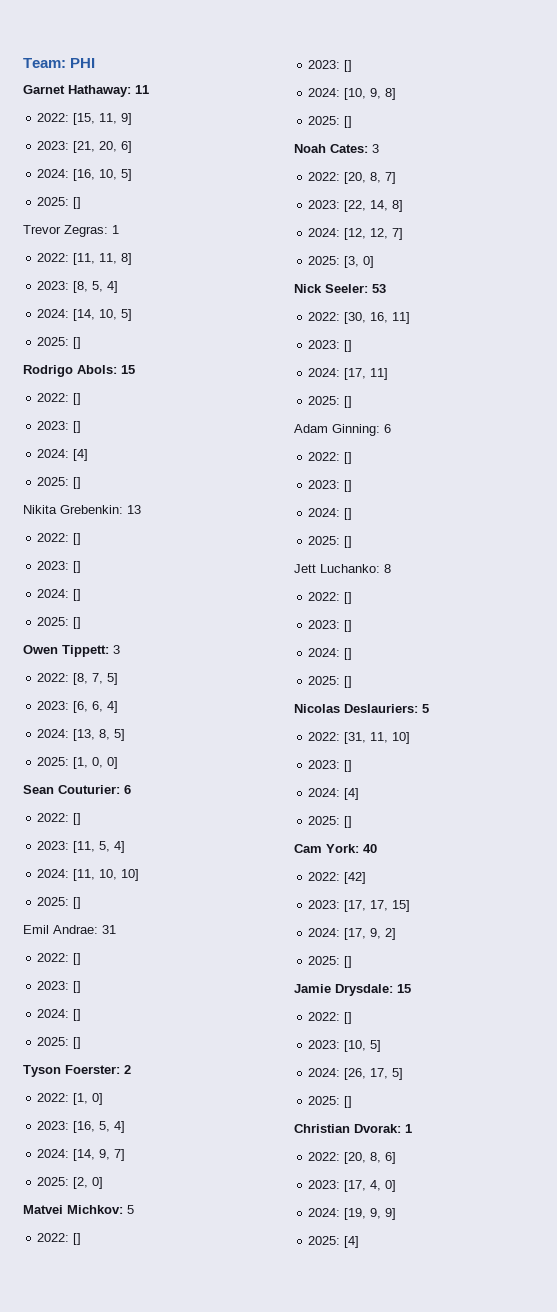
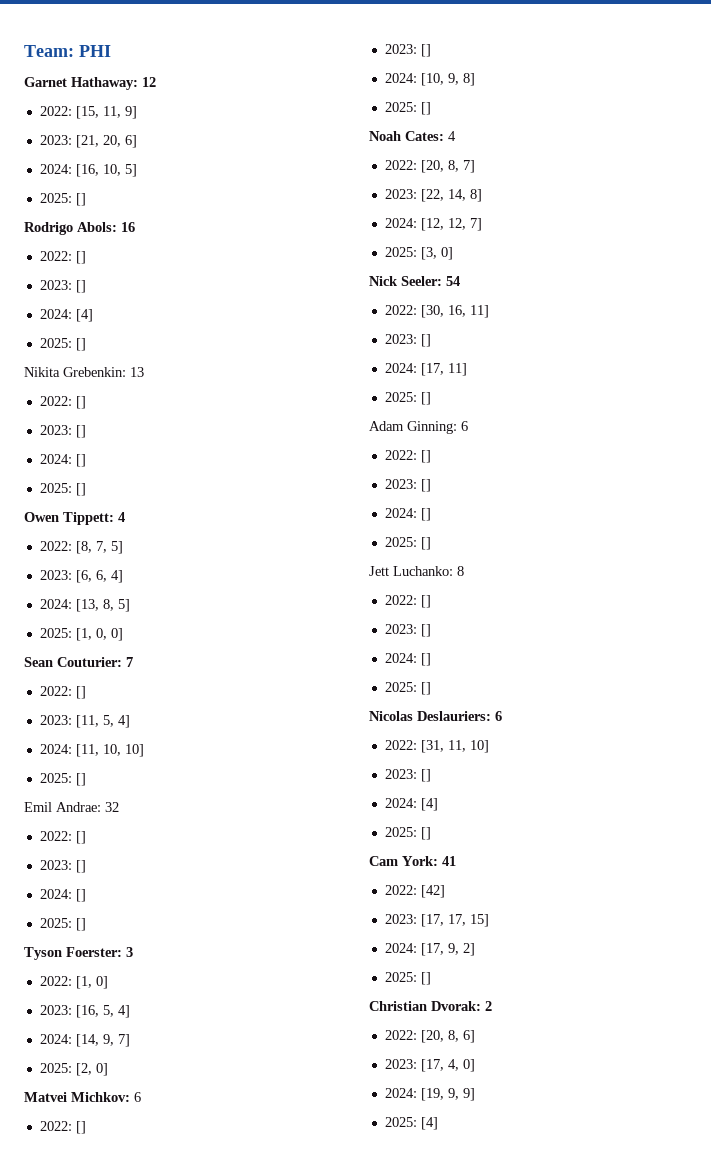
- Garnet Hathaway: 11
+ Garnet Hathaway: 12
- Trevor Zegras: 1
- 2022: [11, 11, 8]
- 2023: [8, 5, 4]
- 2024: [14, 10, 5]
- 2025: []
- Rodrigo Abols: 15
+ Rodrigo Abols: 16
- Owen Tippett: 3
+ Owen Tippett: 4
- Sean Couturier: 6
+ Sean Couturier: 7
- Emil Andrae: 31
+ Emil Andrae: 32
- Tyson Foerster: 2
+ Tyson Foerster: 3
- Matvei Michkov: 5
+ Matvei Michkov: 6
- Noah Cates: 3
+ Noah Cates: 4
- Nick Seeler: 53
+ Nick Seeler: 54
- Nicolas Deslauriers: 5
+ Nicolas Deslauriers: 6
- Cam York: 40
+ Cam York: 41
- Jamie Drysdale: 15
- 2022: []
- 2023: [10, 5]
- 2024: [26, 17, 5]
- 2025: []
- Christian Dvorak: 1
+ Christian Dvorak: 2

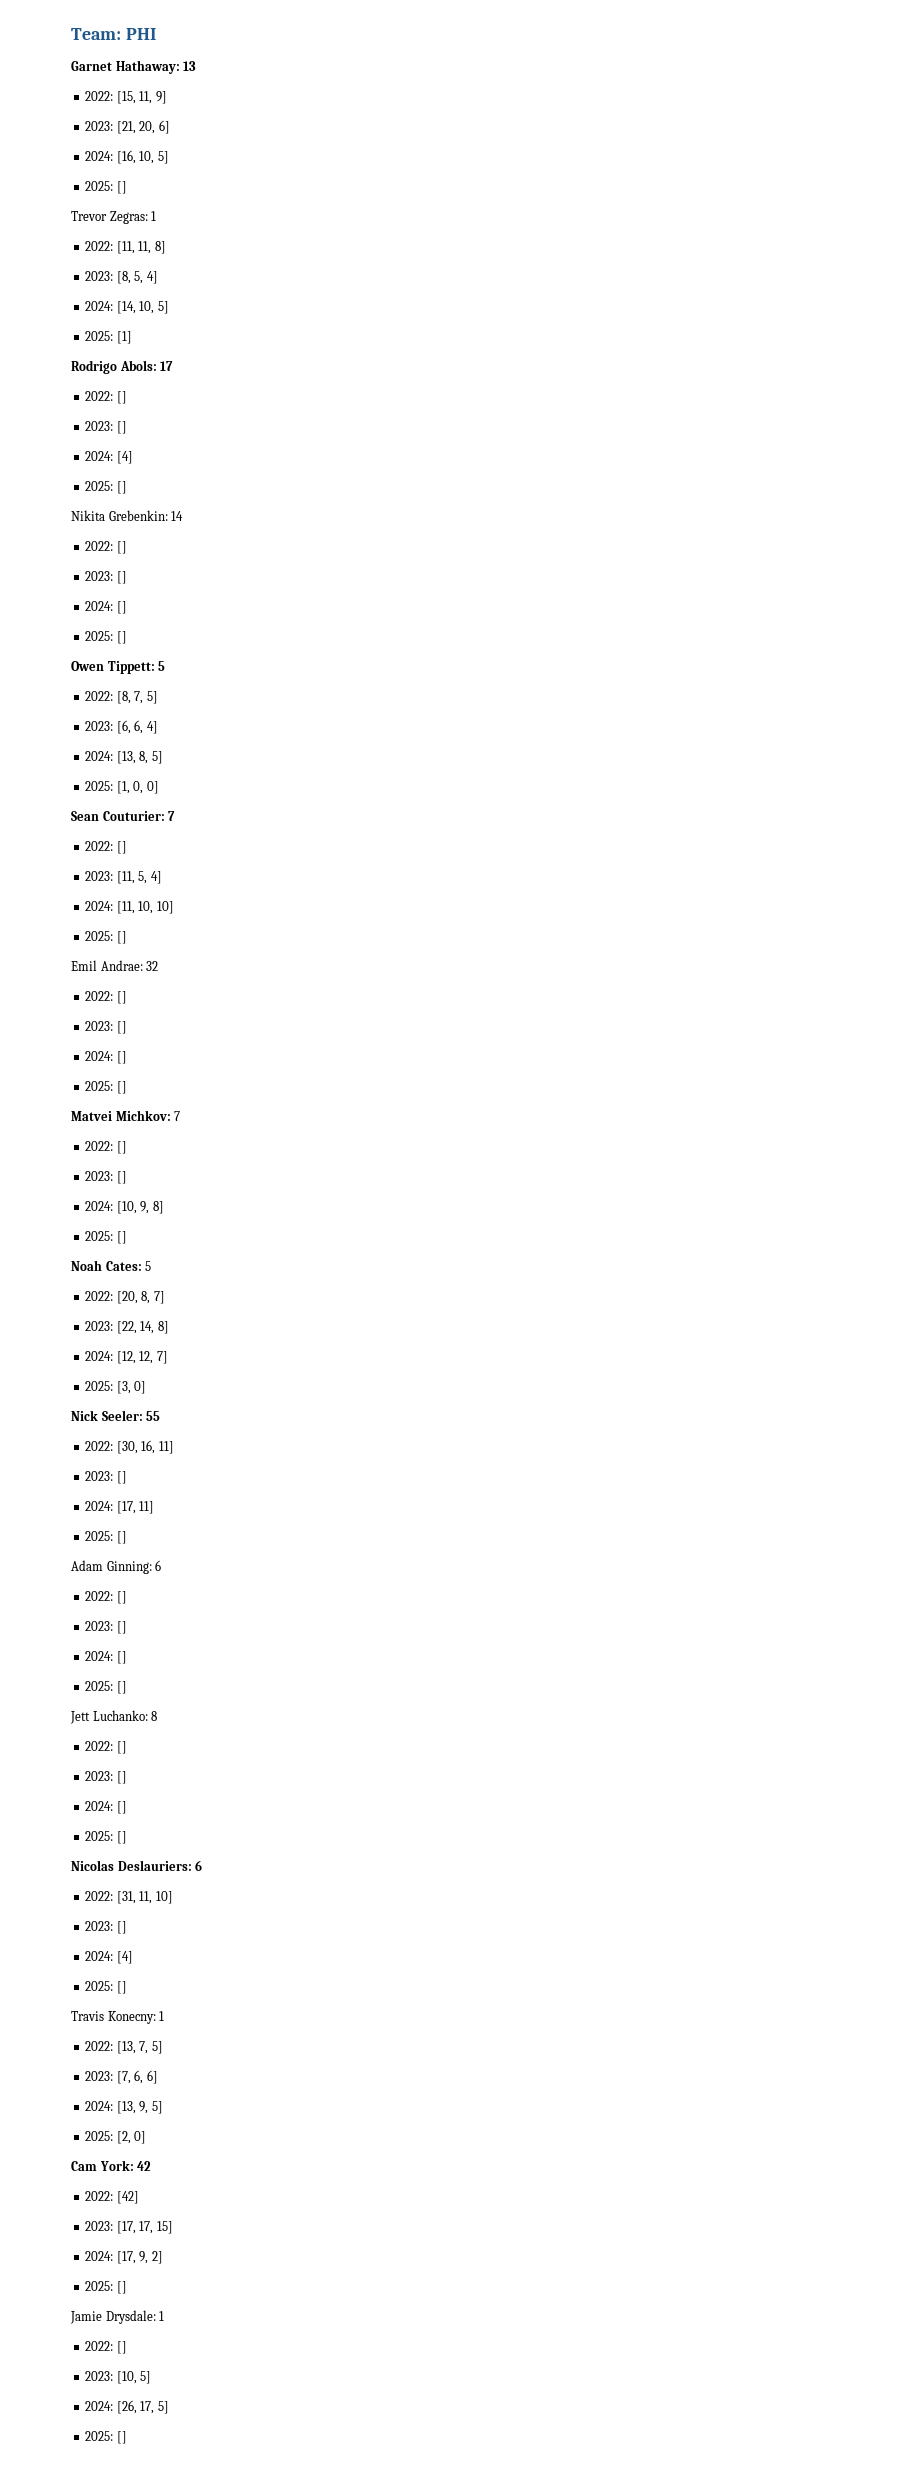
- Garnet Hathaway: 12
+ Garnet Hathaway: 13
+ Trevor Zegras: 1
+ 2022: [11, 11, 8]
+ 2023: [8, 5, 4]
+ 2024: [14, 10, 5]
+ 2025: [1]
- Rodrigo Abols: 16
+ Rodrigo Abols: 17
- Nikita Grebenkin: 13
+ Nikita Grebenkin: 14
- Owen Tippett: 4
+ Owen Tippett: 5
- Tyson Foerster: 3
- 2022: [1, 0]
- 2023: [16, 5, 4]
- 2024: [14, 9, 7]
- 2025: [2, 0]
- Matvei Michkov: 6
+ Matvei Michkov: 7
- Noah Cates: 4
+ Noah Cates: 5
- Nick Seeler: 54
+ Nick Seeler: 55
+ Travis Konecny: 1
+ 2022: [13, 7, 5]
+ 2023: [7, 6, 6]
+ 2024: [13, 9, 5]
+ 2025: [2, 0]
- Cam York: 41
+ Cam York: 42
- Christian Dvorak: 2
- 2022: [20, 8, 6]
- 2023: [17, 4, 0]
- 2024: [19, 9, 9]
- 2025: [4]
+ Jamie Drysdale: 1
+ 2022: []
+ 2023: [10, 5]
+ 2024: [26, 17, 5]
+ 2025: []

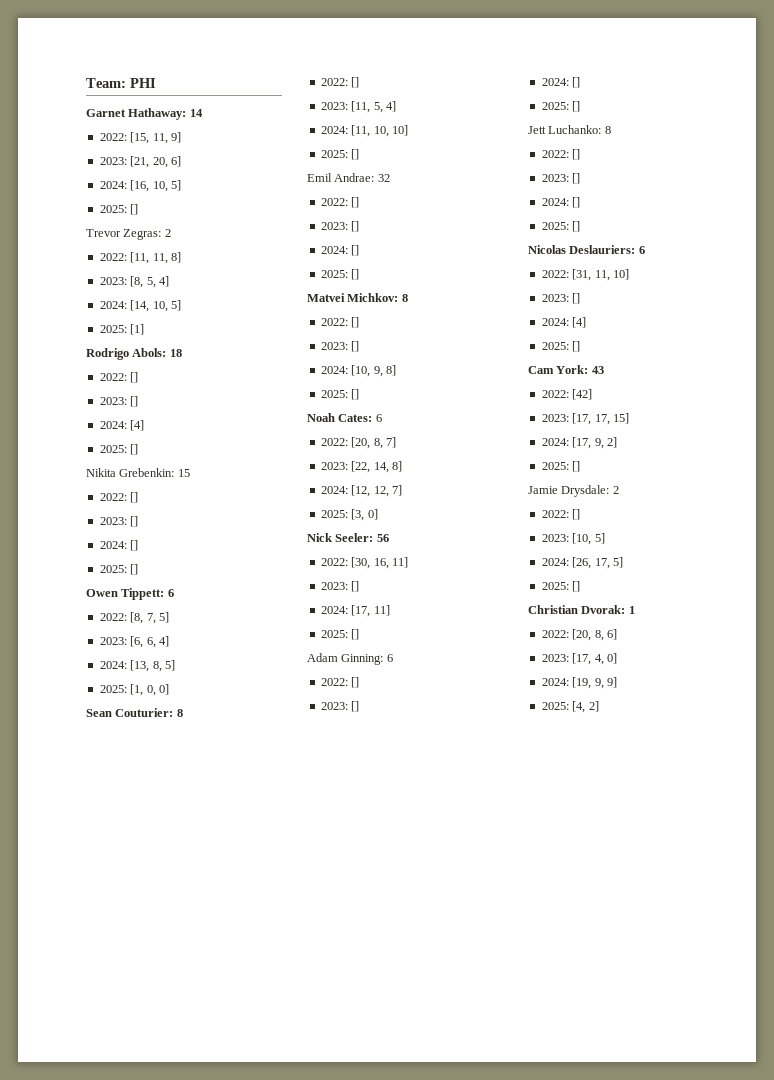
- Garnet Hathaway: 13
+ Garnet Hathaway: 14
- Trevor Zegras: 1
+ Trevor Zegras: 2
- Rodrigo Abols: 17
+ Rodrigo Abols: 18
- Nikita Grebenkin: 14
+ Nikita Grebenkin: 15
- Owen Tippett: 5
+ Owen Tippett: 6
- Sean Couturier: 7
+ Sean Couturier: 8
- Matvei Michkov: 7
+ Matvei Michkov: 8
- Noah Cates: 5
+ Noah Cates: 6
- Nick Seeler: 55
+ Nick Seeler: 56
- Travis Konecny: 1
- 2022: [13, 7, 5]
- 2023: [7, 6, 6]
- 2024: [13, 9, 5]
- 2025: [2, 0]
- Cam York: 42
+ Cam York: 43
- Jamie Drysdale: 1
+ Jamie Drysdale: 2
+ Christian Dvorak: 1
+ 2022: [20, 8, 6]
+ 2023: [17, 4, 0]
+ 2024: [19, 9, 9]
+ 2025: [4, 2]

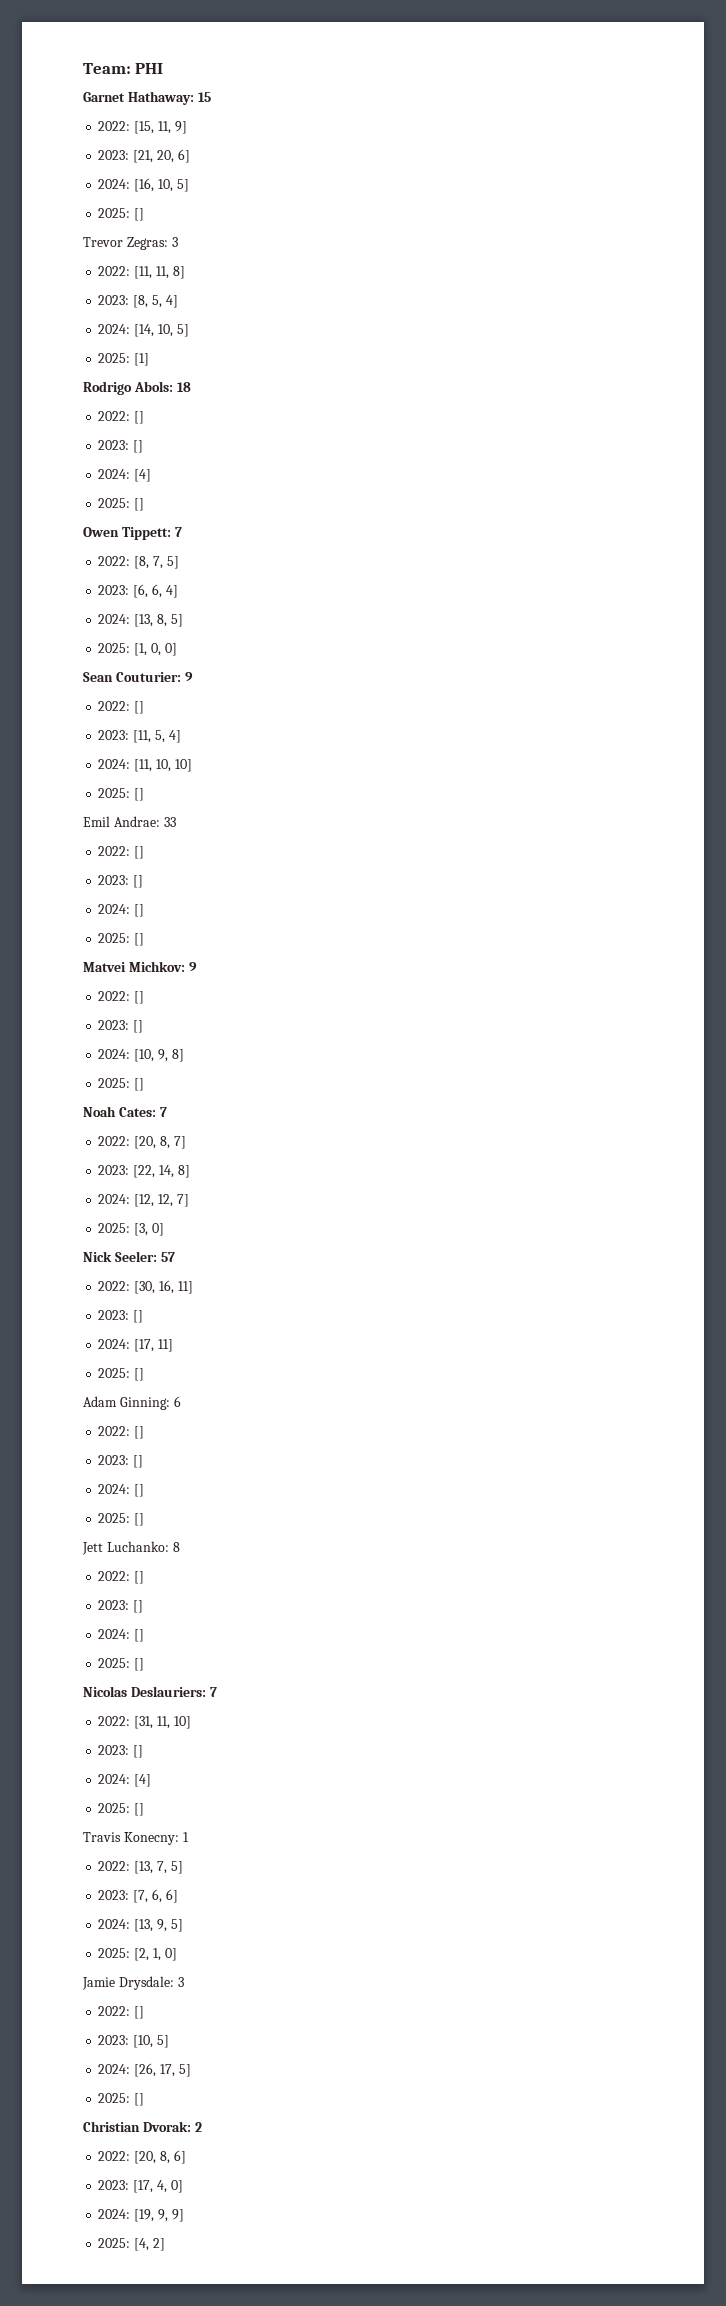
- Garnet Hathaway: 14
+ Garnet Hathaway: 15
- Trevor Zegras: 2
+ Trevor Zegras: 3
- Nikita Grebenkin: 15
- 2022: []
- 2023: []
- 2024: []
- 2025: []
- Owen Tippett: 6
+ Owen Tippett: 7
- Sean Couturier: 8
+ Sean Couturier: 9
- Emil Andrae: 32
+ Emil Andrae: 33
- Matvei Michkov: 8
+ Matvei Michkov: 9
- Noah Cates: 6
+ Noah Cates: 7
- Nick Seeler: 56
+ Nick Seeler: 57
- Nicolas Deslauriers: 6
+ Nicolas Deslauriers: 7
- Cam York: 43
- 2022: [42]
- 2023: [17, 17, 15]
- 2024: [17, 9, 2]
- 2025: []
+ Travis Konecny: 1
+ 2022: [13, 7, 5]
+ 2023: [7, 6, 6]
+ 2024: [13, 9, 5]
+ 2025: [2, 1, 0]
- Jamie Drysdale: 2
+ Jamie Drysdale: 3
- Christian Dvorak: 1
+ Christian Dvorak: 2

